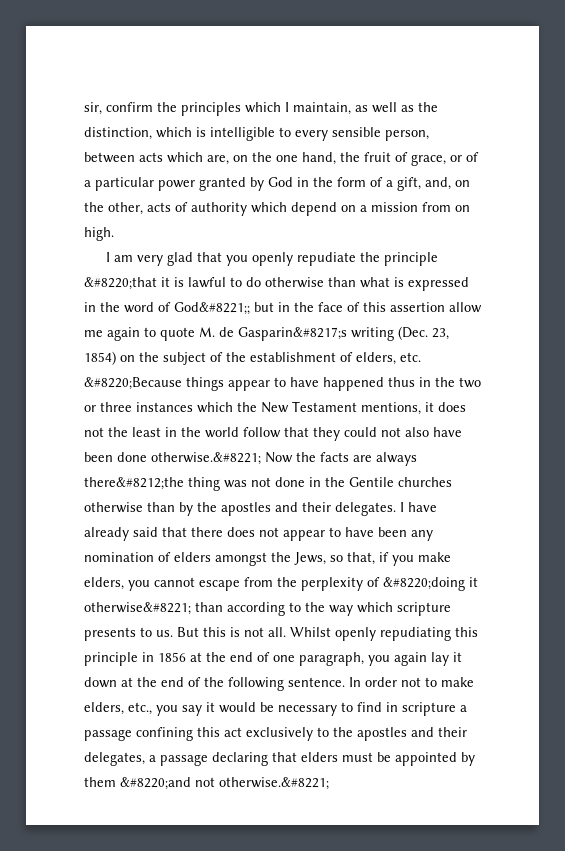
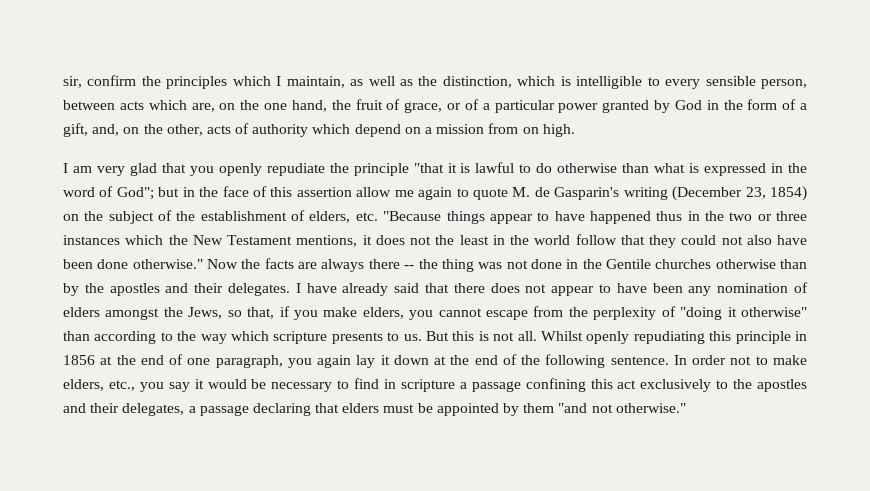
- I am very glad that you openly repudiate the principle &#8220;that it is lawful to do otherwise than what is expressed in the word of God&#8221;;
+ I am very glad that you openly repudiate the principle "that it is lawful to do otherwise than what is expressed in the word of God";
- but in the face of this assertion allow me again to quote M. de Gasparin&#8217;s writing (Dec. 23, 1854) on the subject of the establishment of elders, etc. &#8220;Because things appear to have happened thus in the two or three instances which the New Testament mentions, it does not the least in the world follow that they could not also have been done otherwise.&#8221;
+ but in the face of this assertion allow me again to quote M. de Gasparin's writing (December 23, 1854) on the subject of the establishment of elders, etc. "Because things appear to have happened thus in the two or three instances which the New Testament mentions, it does not the least in the world follow that they could not also have been done otherwise."
- Now the facts are always there&#8212;the thing was not done in the Gentile churches otherwise than by the apostles and their delegates.
+ Now the facts are always there -- the thing was not done in the Gentile churches otherwise than by the apostles and their delegates.
- I have already said that there does not appear to have been any nomination of elders amongst the Jews, so that, if you make elders, you cannot escape from the perplexity of &#8220;doing it otherwise&#8221; than according to the way which scripture presents to us.
+ I have already said that there does not appear to have been any nomination of elders amongst the Jews, so that, if you make elders, you cannot escape from the perplexity of "doing it otherwise" than according to the way which scripture presents to us.
- In order not to make elders, etc., you say it would be necessary to find in scripture a passage confining this act exclusively to the apostles and their delegates, a passage declaring that elders must be appointed by them &#8220;and not otherwise.&#8221;
+ In order not to make elders, etc., you say it would be necessary to find in scripture a passage confining this act exclusively to the apostles and their delegates, a passage declaring that elders must be appointed by them "and not otherwise."

